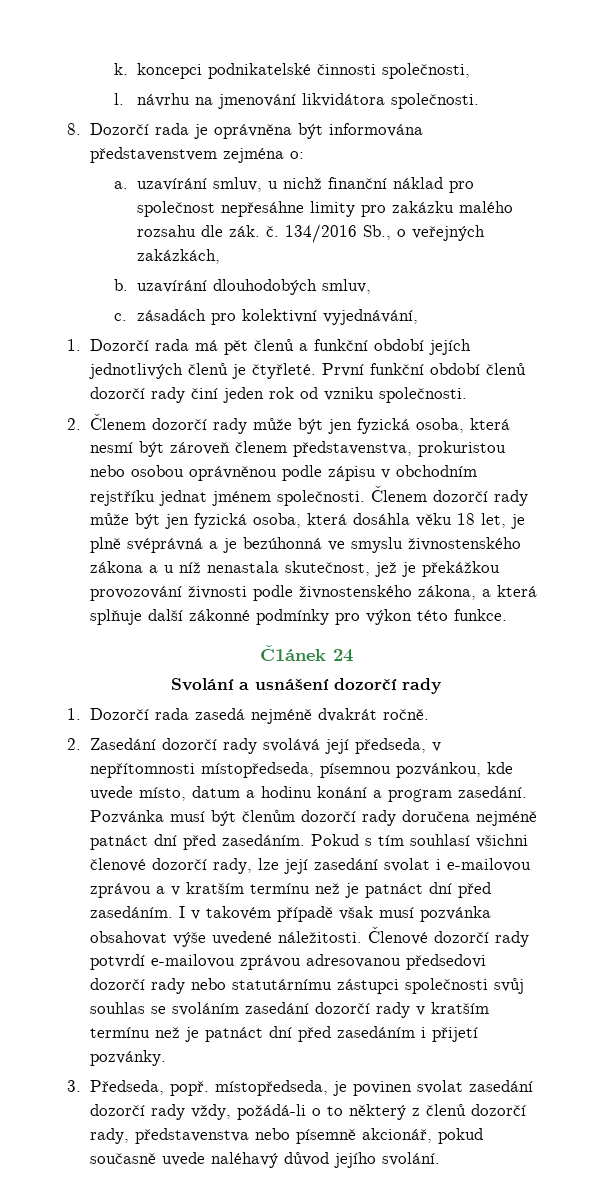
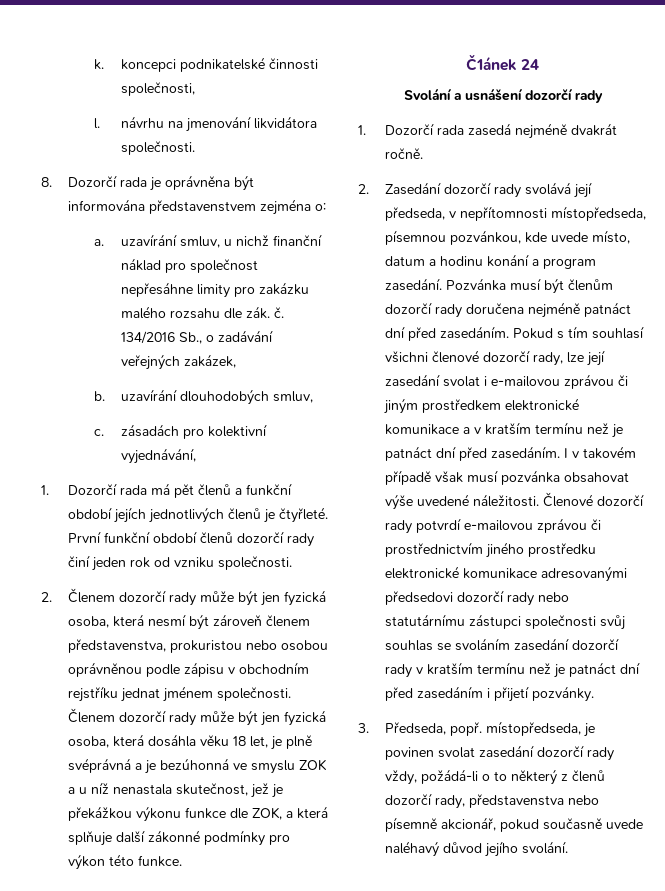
- 134/2016 Sb., o veřejných zakázkách,
+ 134/2016 Sb., o zadávání veřejných zakázek,
- Členem dozorčí rady může být jen fyzická osoba, která dosáhla věku 18 let, je plně svéprávná a je bezúhonná ve smyslu živnostenského zákona a u níž nenastala skutečnost, jež je překážkou provozování živnosti podle živnostenského zákona, a která splňuje další zákonné podmínky pro výkon této funkce.
+ Členem dozorčí rady může být jen fyzická osoba, která dosáhla věku 18 let, je plně svéprávná a je bezúhonná ve smyslu ZOK a u níž nenastala skutečnost, jež je překážkou výkonu funkce dle ZOK, a která splňuje další zákonné podmínky pro výkon této funkce.
- Pokud s tím souhlasí všichni členové dozorčí rady, lze její zasedání svolat i e-mailovou zprávou a v kratším termínu než je patnáct dní před zasedáním.
+ Pokud s tím souhlasí všichni členové dozorčí rady, lze její zasedání svolat i e-mailovou zprávou či jiným prostředkem elektronické komunikace a v kratším termínu než je patnáct dní před zasedáním.
- Členové dozorčí rady potvrdí e-mailovou zprávou adresovanou předsedovi dozorčí rady nebo statutárnímu zástupci společnosti svůj souhlas se svoláním zasedání dozorčí rady v kratším termínu než je patnáct dní před zasedáním i přijetí pozvánky.
+ Členové dozorčí rady potvrdí e-mailovou zprávou či prostřednictvím jiného prostředku elektronické komunikace adresovanými předsedovi dozorčí rady nebo statutárnímu zástupci společnosti svůj souhlas se svoláním zasedání dozorčí rady v kratším termínu než je patnáct dní před zasedáním i přijetí pozvánky.

